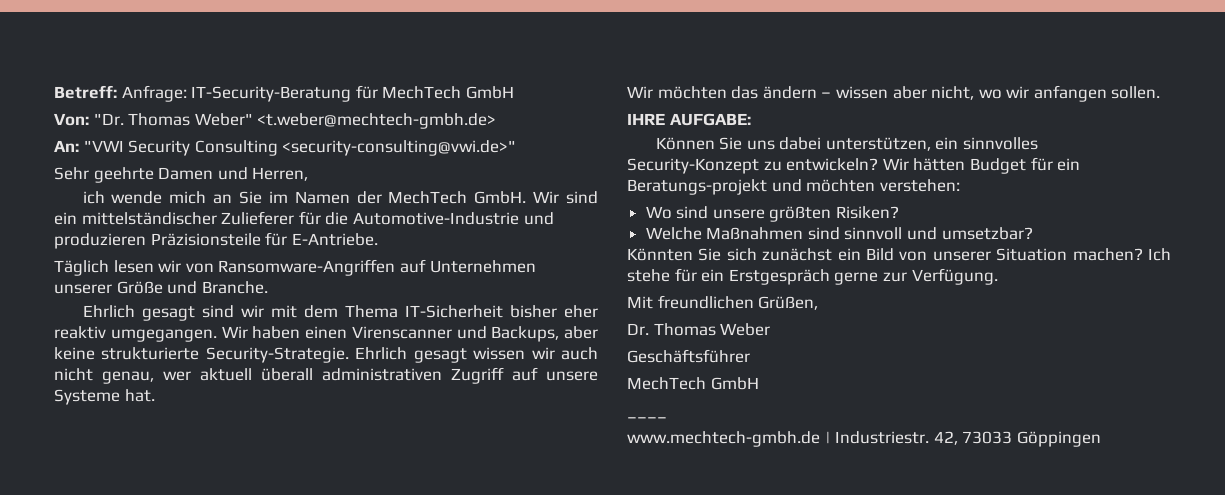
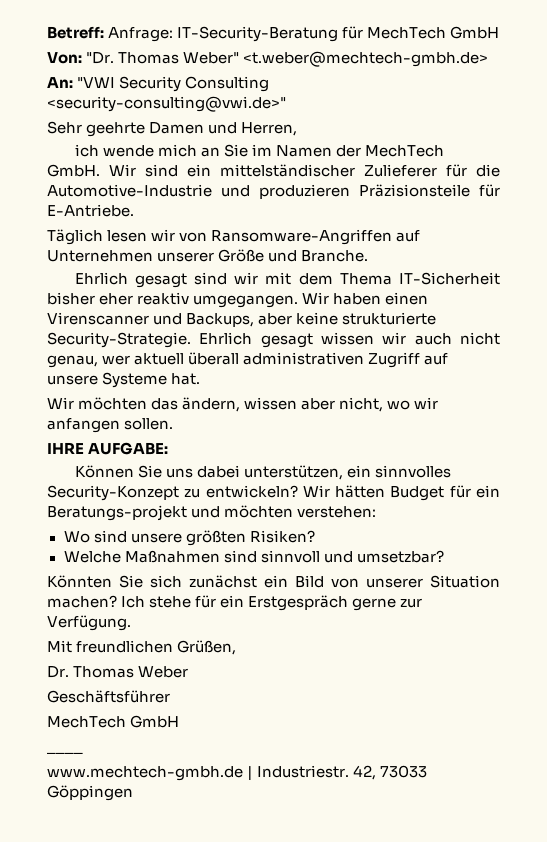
- Wir möchten das ändern – wissen aber nicht, wo wir anfangen sollen.
+ Wir möchten das ändern, wissen aber nicht, wo wir anfangen sollen.

